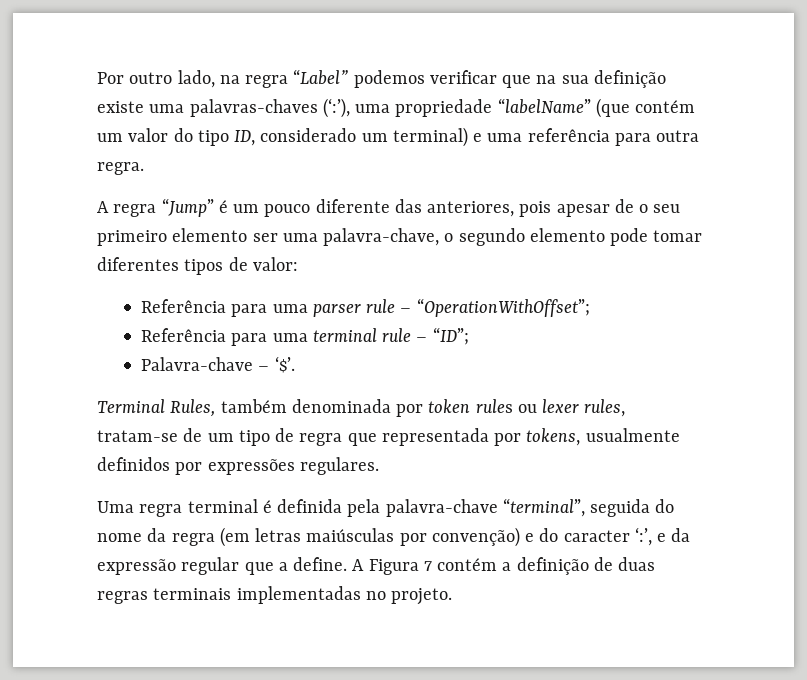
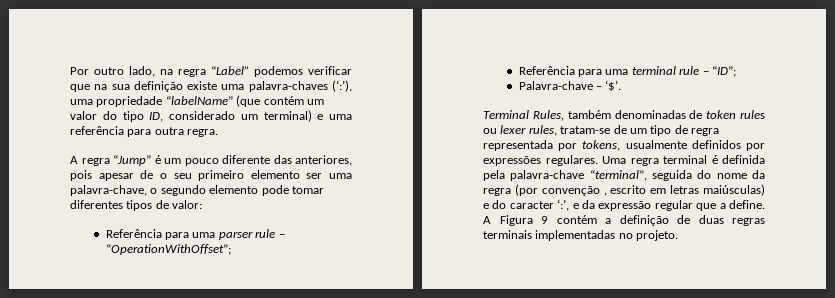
- Por outro lado, na regra “Label” podemos verificar que na sua definição existe uma palavras-chaves (‘:’), uma propriedade “labelName” (que contém um valor do tipo ID, considerado um terminal) e uma referência para outra regra.
+ Por outro lado, na regra “Label” podemos verificar que na sua definição existe uma palavra-chaves (‘:’), uma propriedade “labelName” (que contém um valor do tipo ID, considerado um terminal) e uma referência para outra regra.
- Terminal Rules, também denominada por token rules ou lexer rules, tratam-se de um tipo de regra que representada por tokens, usualmente definidos por expressões regulares.
- Uma regra terminal é definida pela palavra-chave “terminal”, seguida do nome da regra (em letras maiúsculas por convenção) e do caracter ‘:’, e da expressão regular que a define.
+ Terminal Rules, também denominadas de token rules ou lexer rules, tratam-se de um tipo de regra representada por tokens, usualmente definidos por expressões regulares. Uma regra terminal é definida pela palavra-chave “terminal”, seguida do nome da regra (por convenção , escrito em letras maiúsculas) e do caracter ‘:’, e da expressão regular que a define.
- A Figura 7 contém a definição de duas regras terminais implementadas no projeto.
+ A Figura 9 contém a definição de duas regras terminais implementadas no projeto.

